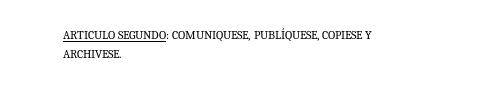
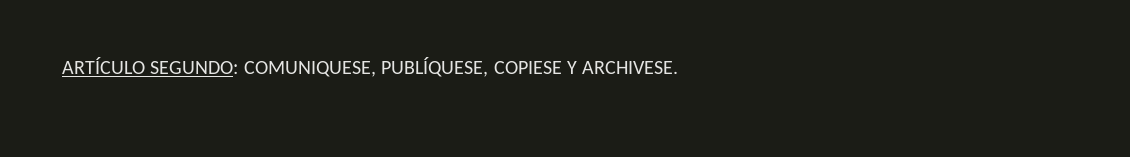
- ARTICULO SEGUNDO: COMUNIQUESE, PUBLÍQUESE, COPIESE Y ARCHIVESE.
+ ARTÍCULO SEGUNDO: COMUNIQUESE, PUBLÍQUESE, COPIESE Y ARCHIVESE.

